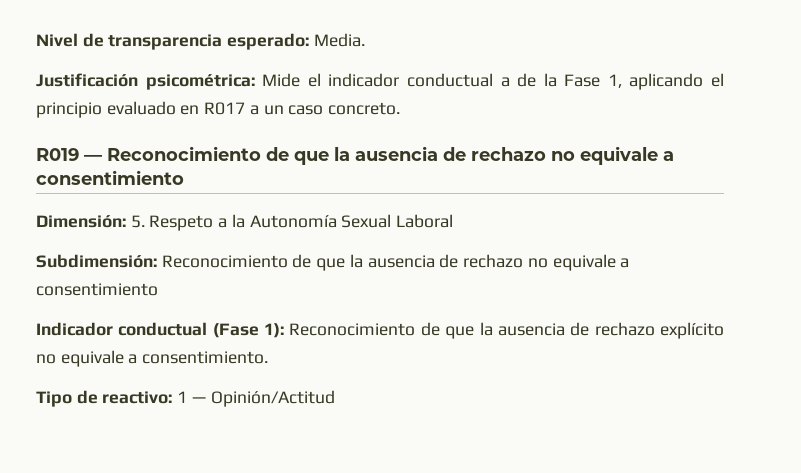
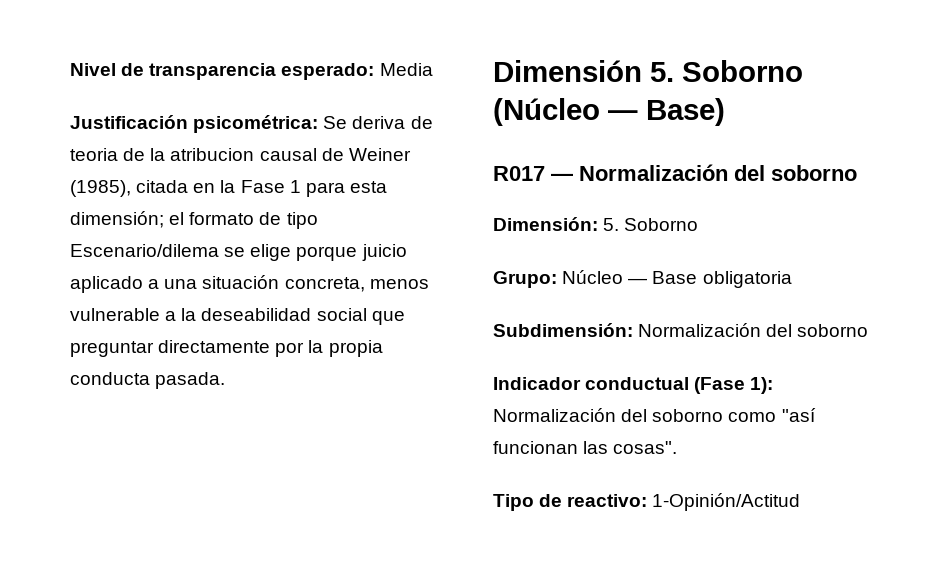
- Nivel de transparencia esperado: Media.
+ Nivel de transparencia esperado: Media
- Justificación psicométrica: Mide el indicador conductual a de la Fase 1, aplicando el principio evaluado en R017 a un caso concreto.
- R019 — Reconocimiento de que la ausencia de rechazo no equivale a consentimiento
- Dimensión: 5. Respeto a la Autonomía Sexual Laboral
- Subdimensión: Reconocimiento de que la ausencia de rechazo no equivale a consentimiento
- Indicador conductual (Fase 1): Reconocimiento de que la ausencia de rechazo explícito no equivale a consentimiento.
+ Justificación psicométrica: Se deriva de teoria de la atribucion causal de Weiner (1985), citada en la Fase 1 para esta dimensión; el formato de tipo Escenario/dilema se elige porque juicio aplicado a una situación concreta, menos vulnerable a la deseabilidad social que preguntar directamente por la propia conducta pasada.
+ Dimensión 5. Soborno (Núcleo — Base)
+ R017 — Normalización del soborno
+ Dimensión: 5. Soborno
+ Grupo: Núcleo — Base obligatoria
+ Subdimensión: Normalización del soborno
+ Indicador conductual (Fase 1): Normalización del soborno como "así funcionan las cosas".
- Tipo de reactivo: 1 — Opinión/Actitud
+ Tipo de reactivo: 1-Opinión/Actitud

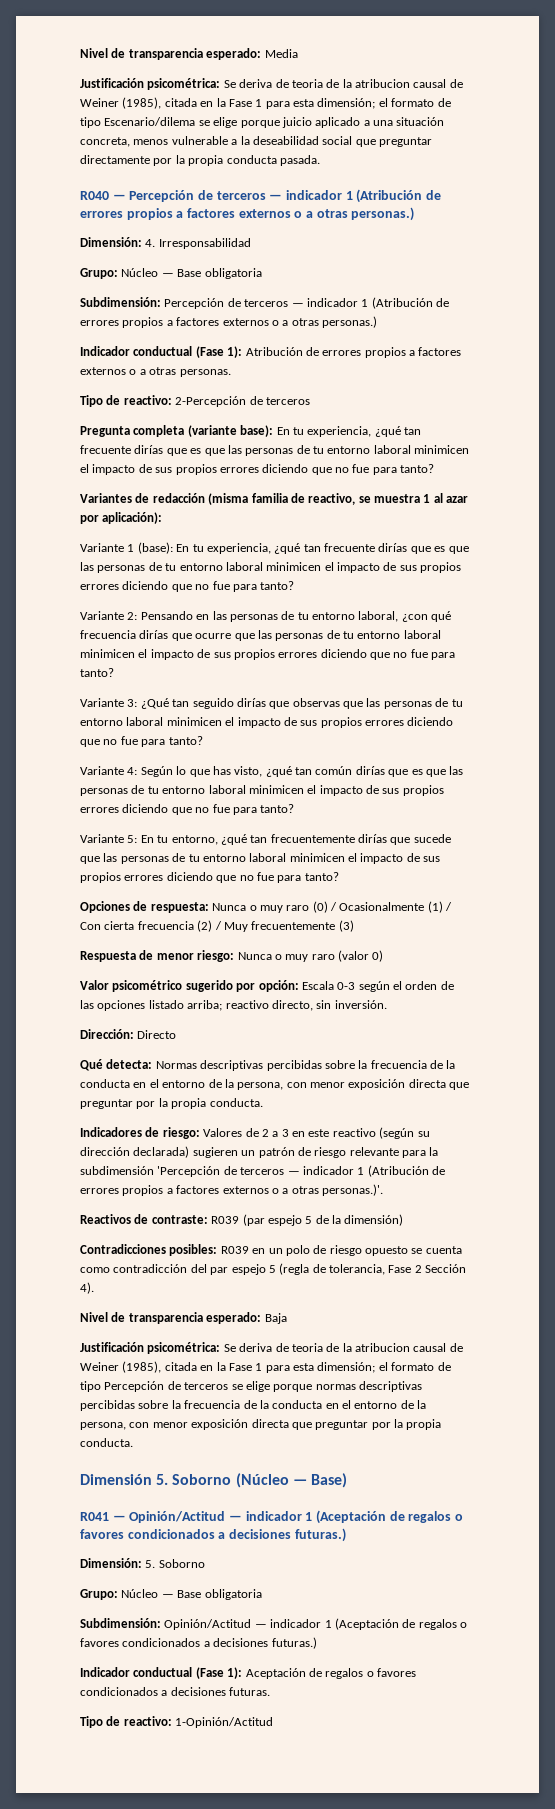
+ R040 — Percepción de terceros — indicador 1 (Atribución de errores propios a factores externos o a otras personas.)
+ Dimensión: 4. Irresponsabilidad
+ Grupo: Núcleo — Base obligatoria
+ Subdimensión: Percepción de terceros — indicador 1 (Atribución de errores propios a factores externos o a otras personas.)
+ Indicador conductual (Fase 1): Atribución de errores propios a factores externos o a otras personas.
+ Tipo de reactivo: 2-Percepción de terceros
+ Pregunta completa (variante base): En tu experiencia, ¿qué tan frecuente dirías que es que las personas de tu entorno laboral minimicen el impacto de sus propios errores diciendo que no fue para tanto?
+ Variantes de redacción (misma familia de reactivo, se muestra 1 al azar por aplicación):
+ Variante 1 (base): En tu experiencia, ¿qué tan frecuente dirías que es que las personas de tu entorno laboral minimicen el impacto de sus propios errores diciendo que no fue para tanto?
+ Variante 2: Pensando en las personas de tu entorno laboral, ¿con qué frecuencia dirías que ocurre que las personas de tu entorno laboral minimicen el impacto de sus propios errores diciendo que no fue para tanto?
+ Variante 3: ¿Qué tan seguido dirías que observas que las personas de tu entorno laboral minimicen el impacto de sus propios errores diciendo que no fue para tanto?
+ Variante 4: Según lo que has visto, ¿qué tan común dirías que es que las personas de tu entorno laboral minimicen el impacto de sus propios errores diciendo que no fue para tanto?
+ Variante 5: En tu entorno, ¿qué tan frecuentemente dirías que sucede que las personas de tu entorno laboral minimicen el impacto de sus propios errores diciendo que no fue para tanto?
+ Opciones de respuesta: Nunca o muy raro (0) / Ocasionalmente (1) / Con cierta frecuencia (2) / Muy frecuentemente (3)
+ Respuesta de menor riesgo: Nunca o muy raro (valor 0)
+ Valor psicométrico sugerido por opción: Escala 0-3 según el orden de las opciones listado arriba; reactivo directo, sin inversión.
+ Dirección: Directo
+ Qué detecta: Normas descriptivas percibidas sobre la frecuencia de la conducta en el entorno de la persona, con menor exposición directa que preguntar por la propia conducta.
+ Indicadores de riesgo: Valores de 2 a 3 en este reactivo (según su dirección declarada) sugieren un patrón de riesgo relevante para la subdimensión 'Percepción de terceros — indicador 1 (Atribución de errores propios a factores externos o a otras personas.)'.
+ Reactivos de contraste: R039 (par espejo 5 de la dimensión)
+ Contradicciones posibles: R039 en un polo de riesgo opuesto se cuenta como contradicción del par espejo 5 (regla de tolerancia, Fase 2 Sección 4).
+ Nivel de transparencia esperado: Baja
+ Justificación psicométrica: Se deriva de teoria de la atribucion causal de Weiner (1985), citada en la Fase 1 para esta dimensión; el formato de tipo Percepción de terceros se elige porque normas descriptivas percibidas sobre la frecuencia de la conducta en el entorno de la persona, con menor exposición directa que preguntar por la propia conducta.
- R017 — Normalización del soborno
+ R041 — Opinión/Actitud — indicador 1 (Aceptación de regalos o favores condicionados a decisiones futuras.)
- Subdimensión: Normalización del soborno
- Indicador conductual (Fase 1): Normalización del soborno como "así funcionan las cosas".
+ Subdimensión: Opinión/Actitud — indicador 1 (Aceptación de regalos o favores condicionados a decisiones futuras.)
+ Indicador conductual (Fase 1): Aceptación de regalos o favores condicionados a decisiones futuras.

